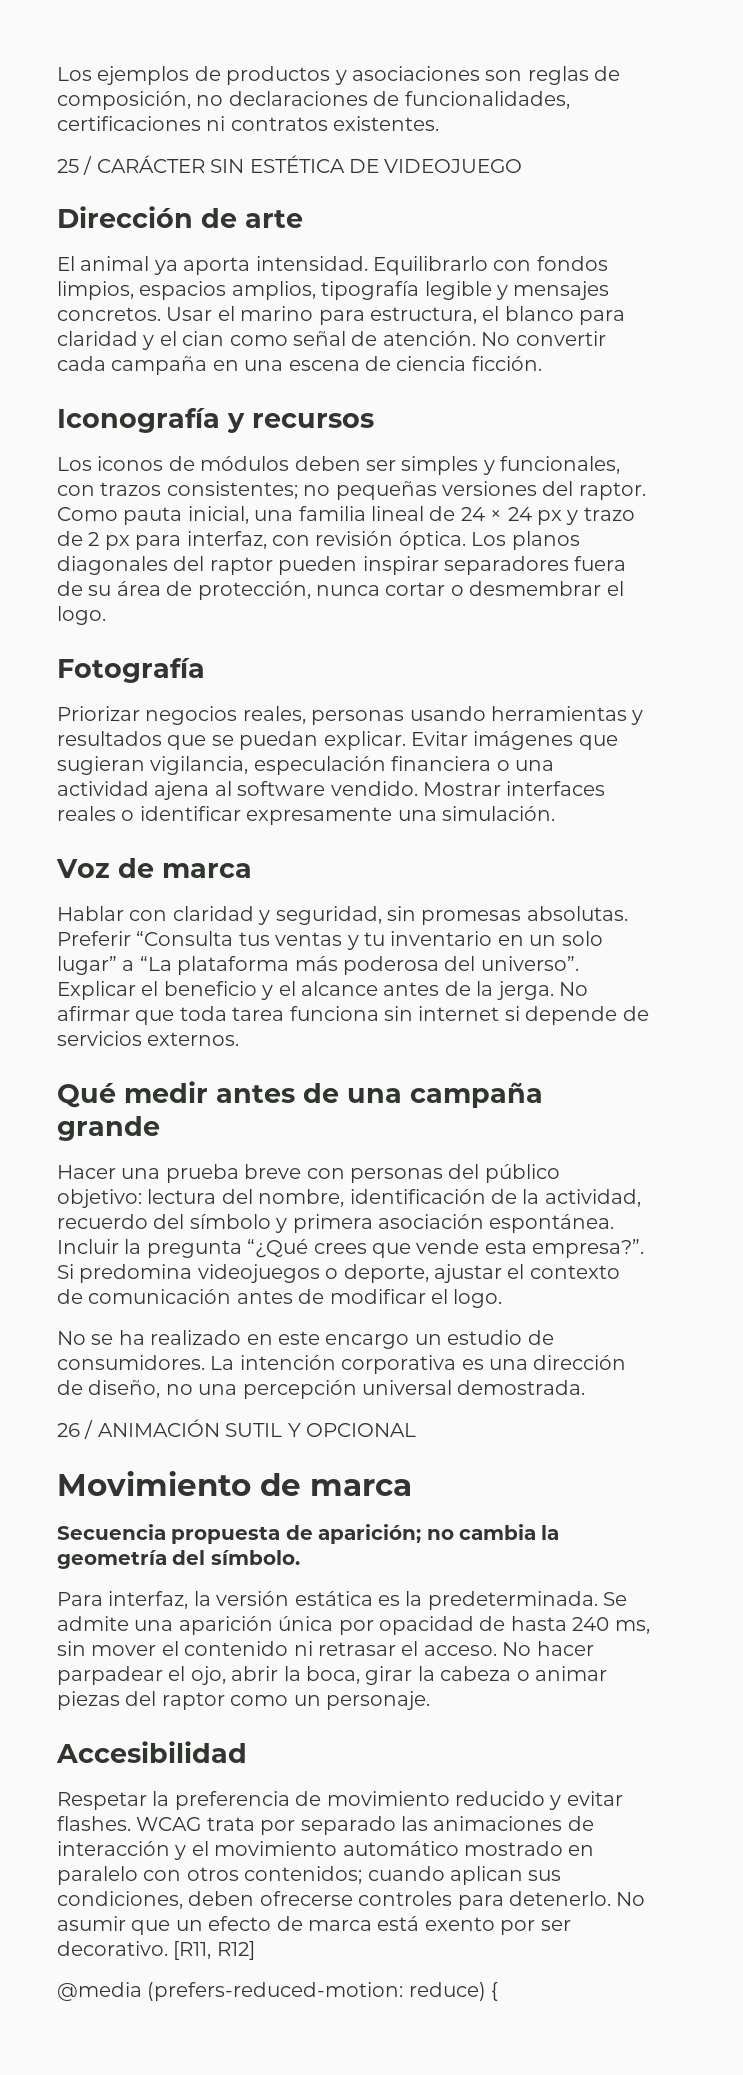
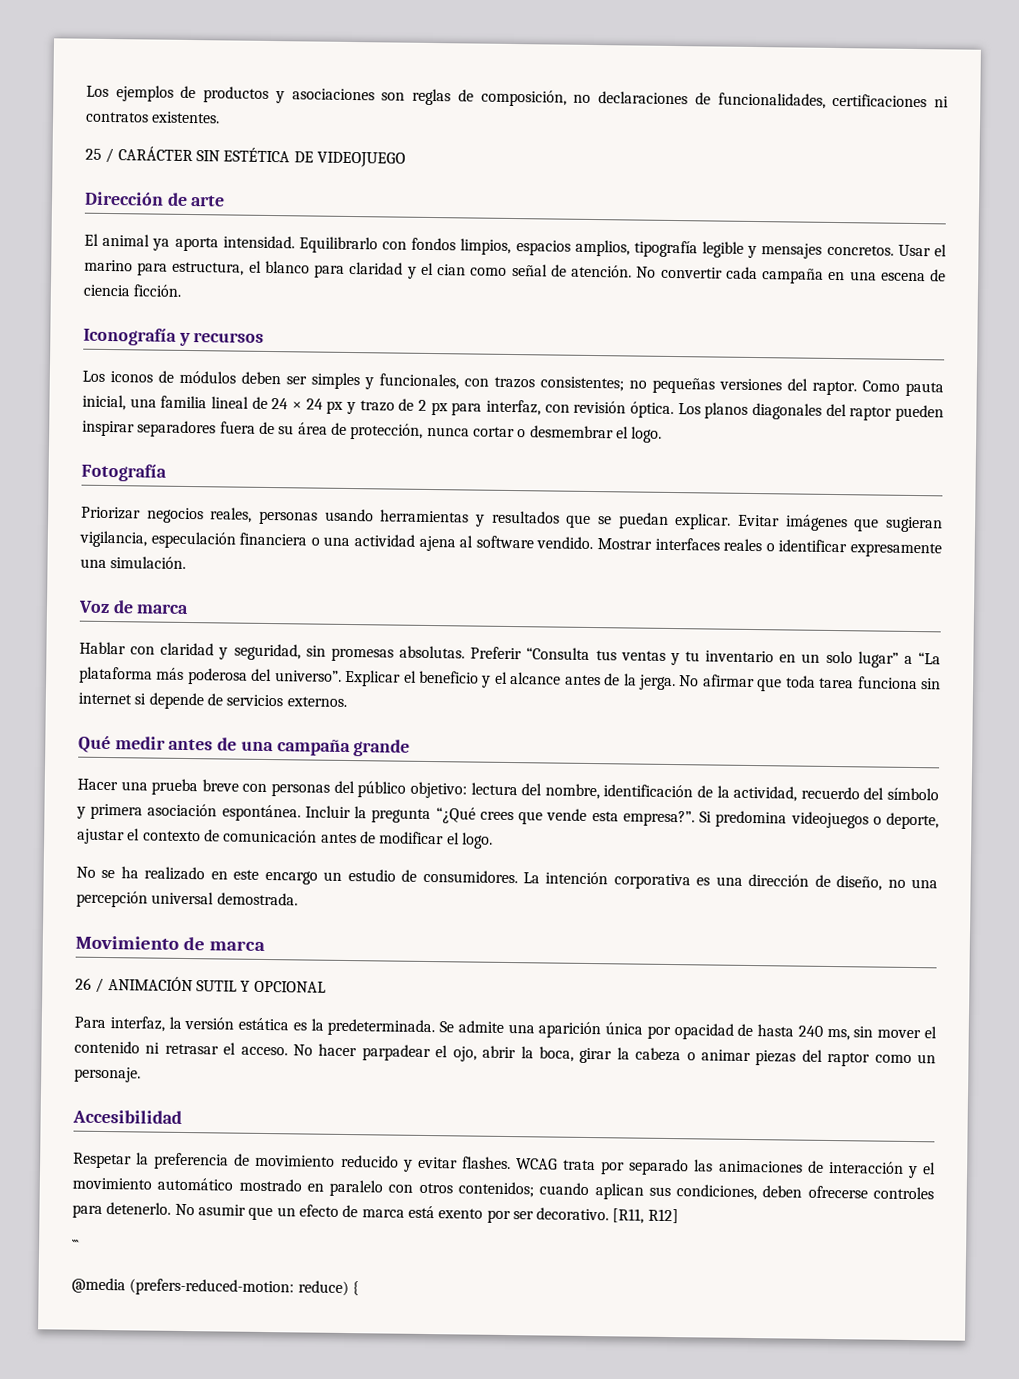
+ Movimiento de marca
- Movimiento de marca
- Secuencia propuesta de aparición; no cambia la geometría del símbolo.
+ ```

